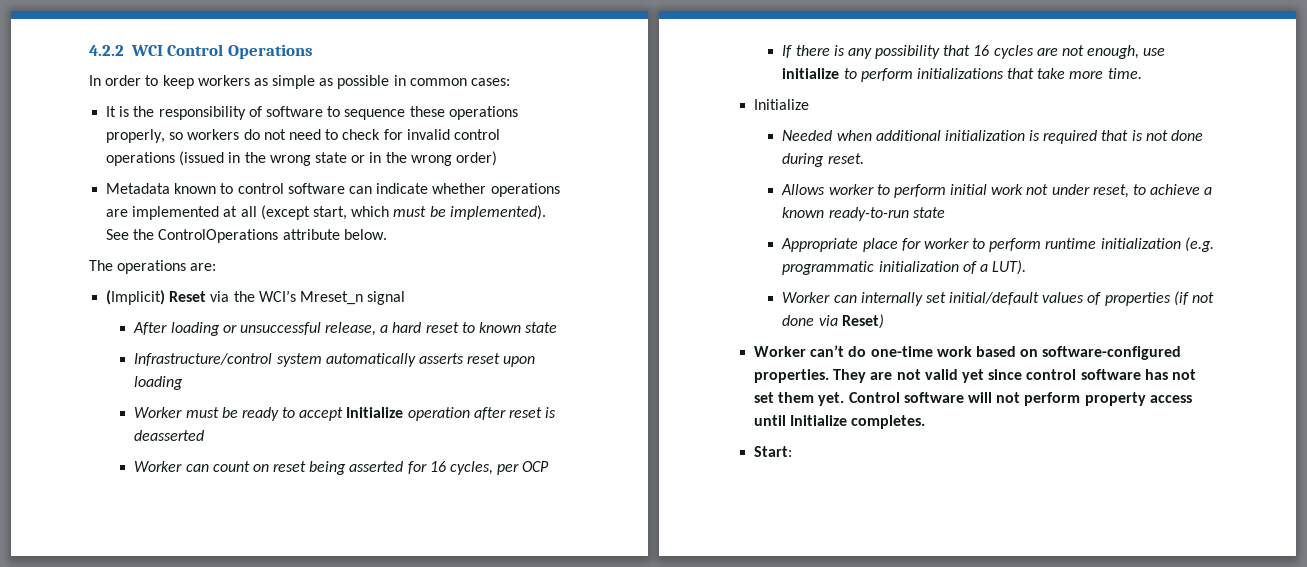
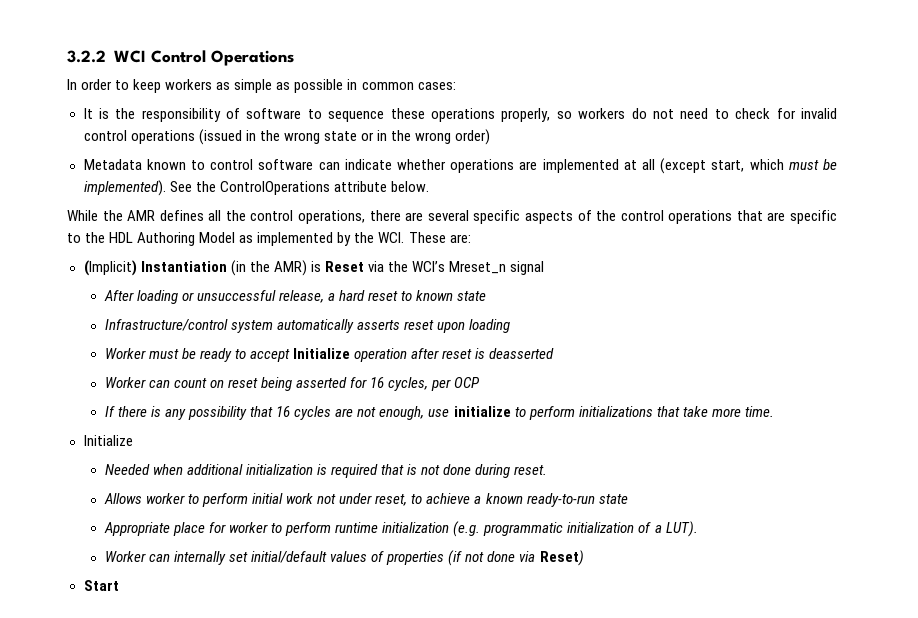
- 4.2.2 WCI Control Operations
+ 3.2.2 WCI Control Operations
- The operations are:
- (Implicit) Reset via the WCI’s Mreset_n signal
+ While the AMR defines all the control operations, there are several specific aspects of the control operations that are specific to the HDL Authoring Model as implemented by the WCI. These are:
+ (Implicit) Instantiation (in the AMR) is Reset via the WCI’s Mreset_n signal
- Worker can’t do one-time work based on software-configured properties. They are not valid yet since control software has not set them yet. Control software will not perform property access until Initialize completes.
- Start:
+ Start

